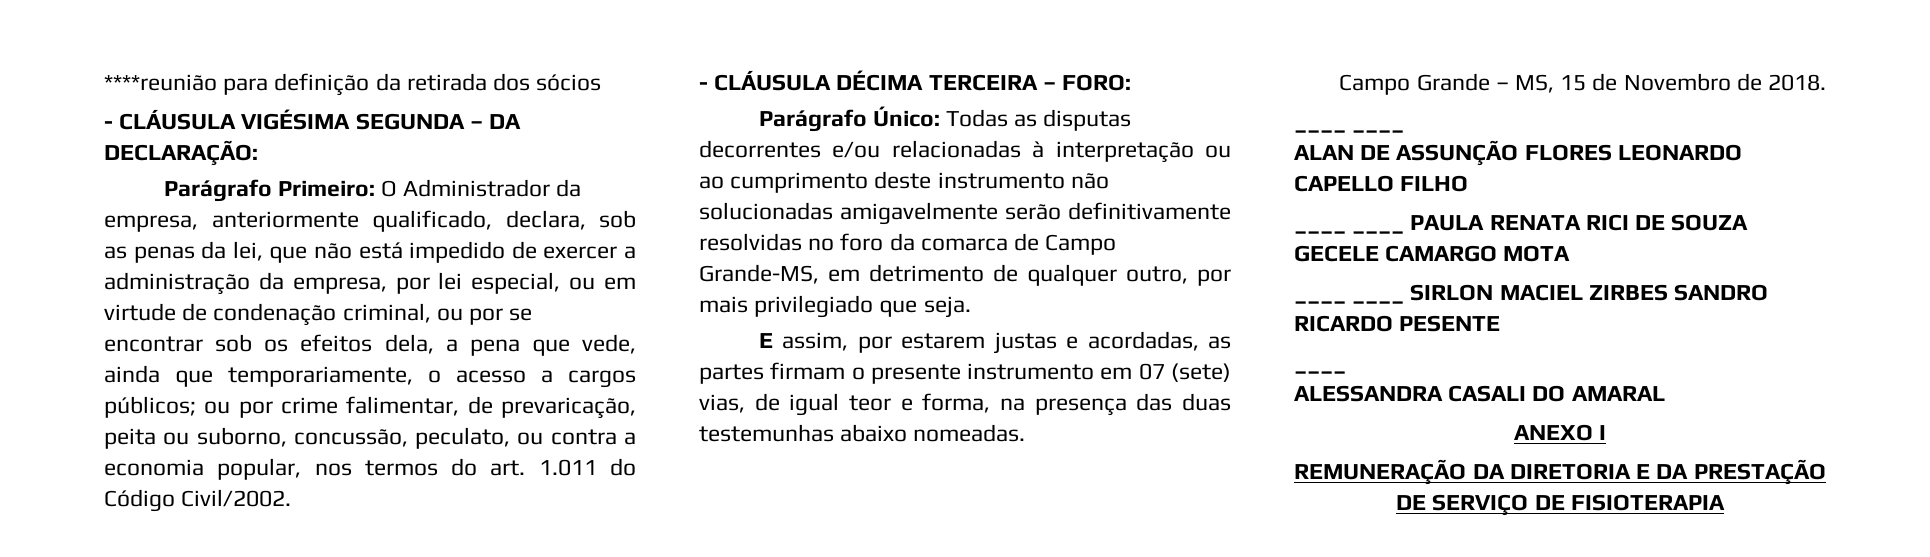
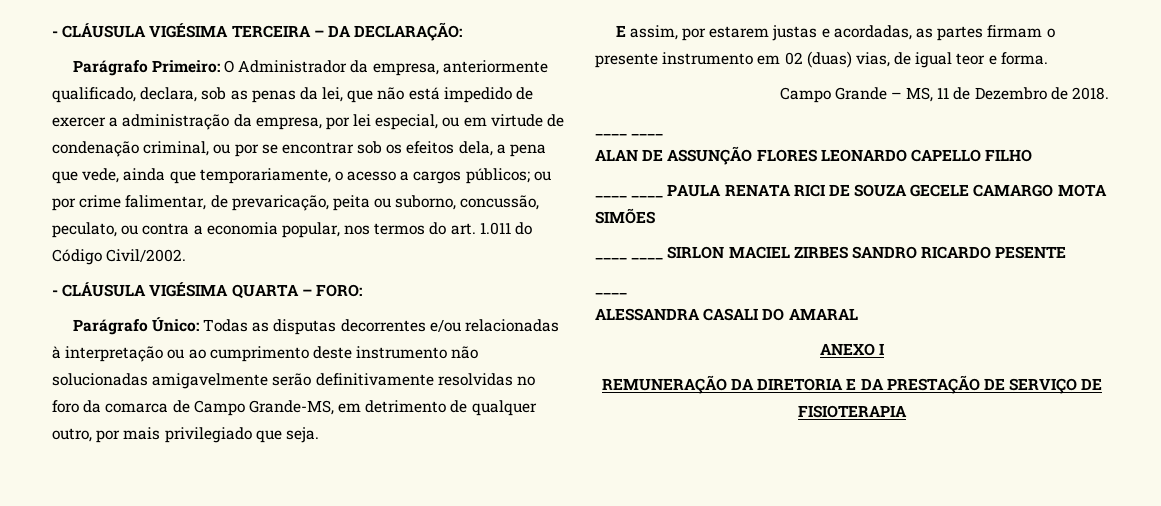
- ****reunião para definição da retirada dos sócios
- - CLÁUSULA VIGÉSIMA SEGUNDA – DA DECLARAÇÃO:
+ - CLÁUSULA VIGÉSIMA TERCEIRA – DA DECLARAÇÃO:
- - CLÁUSULA DÉCIMA TERCEIRA – FORO:
+ - CLÁUSULA VIGÉSIMA QUARTA – FORO:
- E assim, por estarem justas e acordadas, as partes firmam o presente instrumento em 07 (sete) vias, de igual teor e forma, na presença das duas testemunhas abaixo nomeadas.
+ E assim, por estarem justas e acordadas, as partes firmam o presente instrumento em 02 (duas) vias, de igual teor e forma.
- Campo Grande – MS, 15 de Novembro de 2018.
+ Campo Grande – MS, 11 de Dezembro de 2018.
- ____ ____ PAULA RENATA RICI DE SOUZA GECELE CAMARGO MOTA
+ ____ ____ PAULA RENATA RICI DE SOUZA GECELE CAMARGO MOTA SIMÕES

